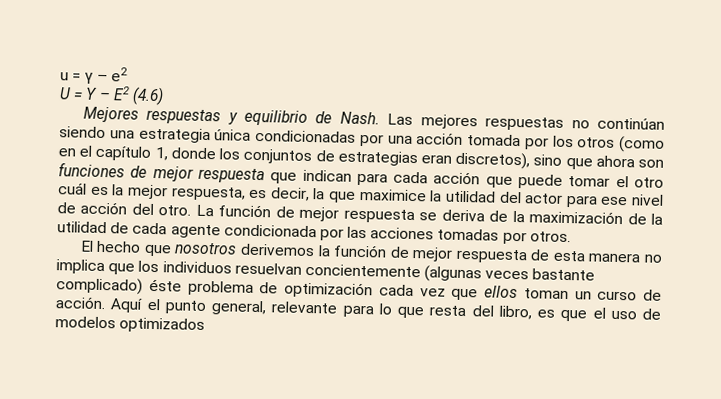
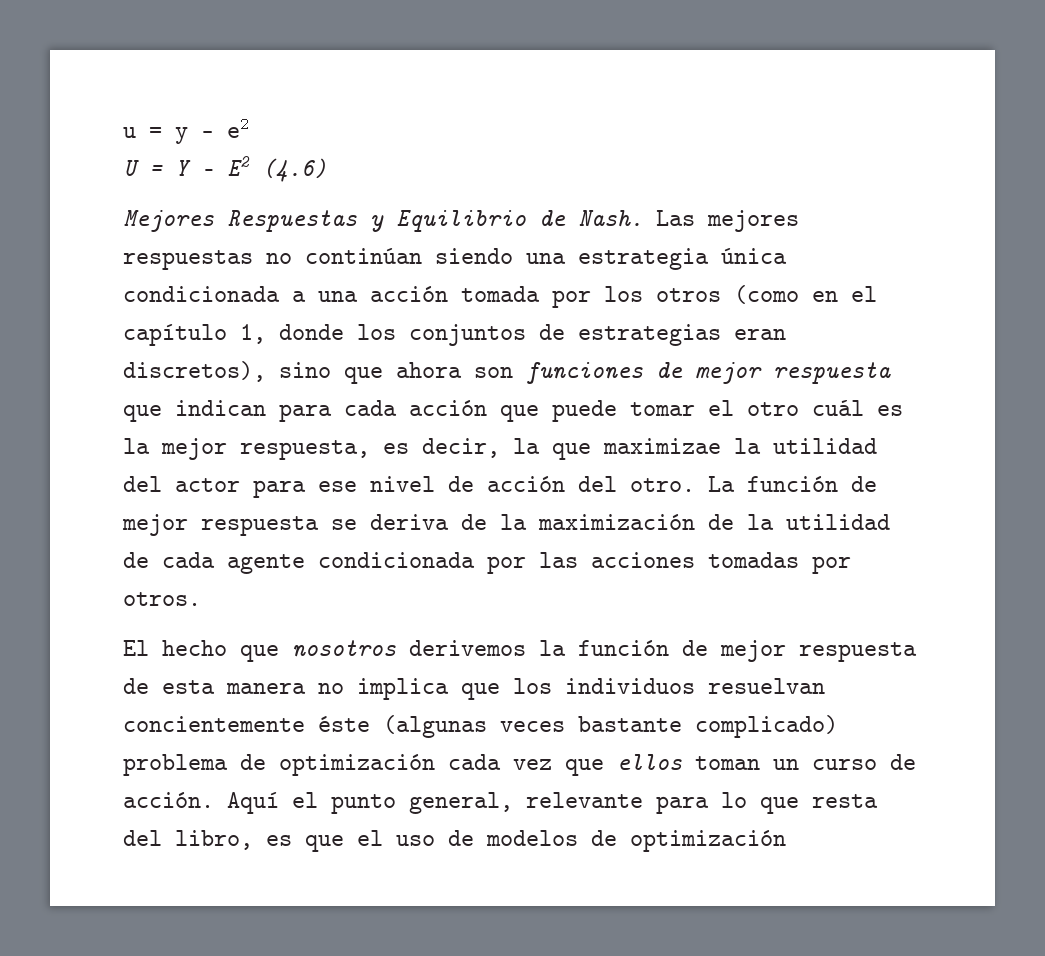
- u = γ – e2
+ u = y – e2
- Mejores respuestas y equilibrio de Nash.
+ Mejores Respuestas y Equilibrio de Nash.
- Las mejores respuestas no continúan siendo una estrategia única condicionadas por una acción tomada por los otros (como en el capítulo 1, donde los conjuntos de estrategias eran discretos), sino que ahora son funciones de mejor respuesta que indican para cada acción que puede tomar el otro cuál es la mejor respuesta, es decir, la que maximice la utilidad del actor para ese nivel de acción del otro.
+ Las mejores respuestas no continúan siendo una estrategia única condicionada a una acción tomada por los otros (como en el capítulo 1, donde los conjuntos de estrategias eran discretos), sino que ahora son funciones de mejor respuesta que indican para cada acción que puede tomar el otro cuál es la mejor respuesta, es decir, la que maximizae la utilidad del actor para ese nivel de acción del otro.
- El hecho que nosotros derivemos la función de mejor respuesta de esta manera no implica que los individuos resuelvan concientemente (algunas veces bastante complicado) éste problema de optimización cada vez que ellos toman un curso de acción.
+ El hecho que nosotros derivemos la función de mejor respuesta de esta manera no implica que los individuos resuelvan concientemente éste (algunas veces bastante complicado) problema de optimización cada vez que ellos toman un curso de acción.
- Aquí el punto general, relevante para lo que resta del libro, es que el uso de modelos optimizados
+ Aquí el punto general, relevante para lo que resta del libro, es que el uso de modelos de optimización

